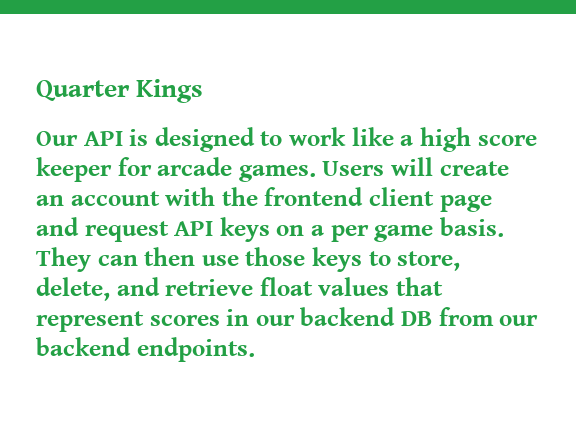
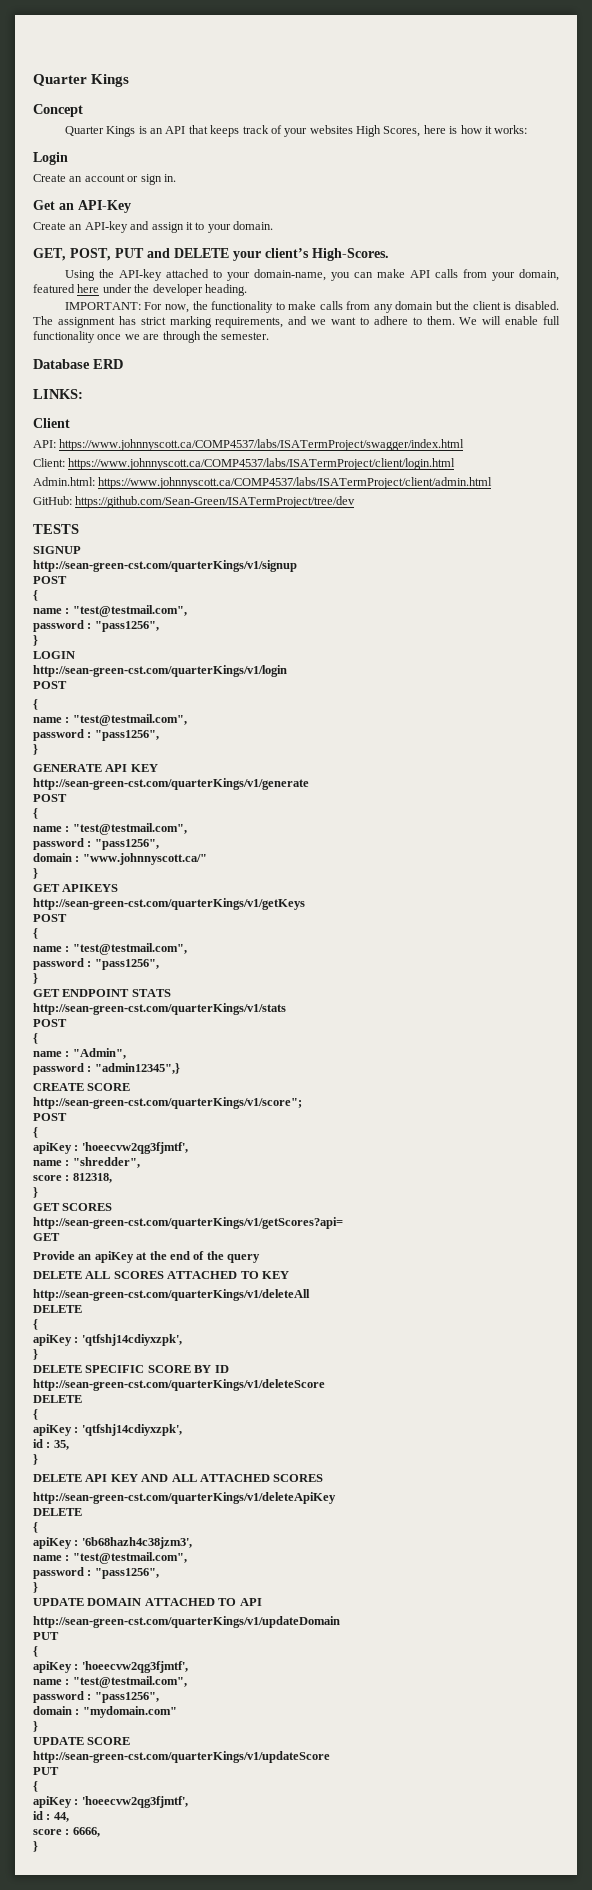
- Our API is designed to work like a high score keeper for arcade games. Users will create an account with the frontend client page and request API keys on a per game basis. They can then use those keys to store, delete, and retrieve float values that represent scores in our backend DB from our backend endpoints.
+ Concept
+ Quarter Kings is an API that keeps track of your websites High Scores, here is how it works:
+ Login
+ Create an account or sign in.
+ Get an API-Key
+ Create an API-key and assign it to your domain.
+ GET, POST, PUT and DELETE your client’s High-Scores.
+ Using the API-key attached to your domain-name, you can make API calls from your domain, featured here under the developer heading.
+ IMPORTANT: For now, the functionality to make calls from any domain but the client is disabled. The assignment has strict marking requirements, and we want to adhere to them. We will enable full functionality once we are through the semester.
+ Database ERD
+ LINKS:
+ Client
+ API: https://www.johnnyscott.ca/COMP4537/labs/ISATermProject/swagger/index.html
+ Client: https://www.johnnyscott.ca/COMP4537/labs/ISATermProject/client/login.html
+ Admin.html: https://www.johnnyscott.ca/COMP4537/labs/ISATermProject/client/admin.html
+ GitHub: https://github.com/Sean-Green/ISATermProject/tree/dev
+ TESTS
+ SIGNUP
+ http://sean-green-cst.com/quarterKings/v1/signup
+ POST
+ {
+ name : "test@testmail.com",
+ password : "pass1256",
+ }
+ LOGIN
+ http://sean-green-cst.com/quarterKings/v1/login
+ POST
+ {
+ name : "test@testmail.com",
+ password : "pass1256",
+ }
+ GENERATE API KEY
+ http://sean-green-cst.com/quarterKings/v1/generate
+ POST
+ {
+ name : "test@testmail.com",
+ password : "pass1256",
+ domain : "www.johnnyscott.ca/"
+ }
+ GET APIKEYS
+ http://sean-green-cst.com/quarterKings/v1/getKeys
+ POST
+ {
+ name : "test@testmail.com",
+ password : "pass1256",
+ }
+ GET ENDPOINT STATS
+ http://sean-green-cst.com/quarterKings/v1/stats
+ POST
+ {
+ name : "Admin",
+ password : "admin12345",}
+ CREATE SCORE
+ http://sean-green-cst.com/quarterKings/v1/score";
+ POST
+ {
+ apiKey : 'hoeecvw2qg3fjmtf',
+ name : "shredder",
+ score : 812318,
+ }
+ GET SCORES
+ http://sean-green-cst.com/quarterKings/v1/getScores?api=
+ GET
+ Provide an apiKey at the end of the query
+ DELETE ALL SCORES ATTACHED TO KEY
+ http://sean-green-cst.com/quarterKings/v1/deleteAll
+ DELETE
+ {
+ apiKey : 'qtfshj14cdiyxzpk',
+ }
+ DELETE SPECIFIC SCORE BY ID
+ http://sean-green-cst.com/quarterKings/v1/deleteScore
+ DELETE
+ {
+ apiKey : 'qtfshj14cdiyxzpk',
+ id : 35,
+ }
+ DELETE API KEY AND ALL ATTACHED SCORES
+ http://sean-green-cst.com/quarterKings/v1/deleteApiKey
+ DELETE
+ {
+ apiKey : '6b68hazh4c38jzm3',
+ name : "test@testmail.com",
+ password : "pass1256",
+ }
+ UPDATE DOMAIN ATTACHED TO API
+ http://sean-green-cst.com/quarterKings/v1/updateDomain
+ PUT
+ {
+ apiKey : 'hoeecvw2qg3fjmtf',
+ name : "test@testmail.com",
+ password : "pass1256",
+ domain : "mydomain.com"
+ }
+ UPDATE SCORE
+ http://sean-green-cst.com/quarterKings/v1/updateScore
+ PUT
+ {
+ apiKey : 'hoeecvw2qg3fjmtf',
+ id : 44,
+ score : 6666,
+ }

